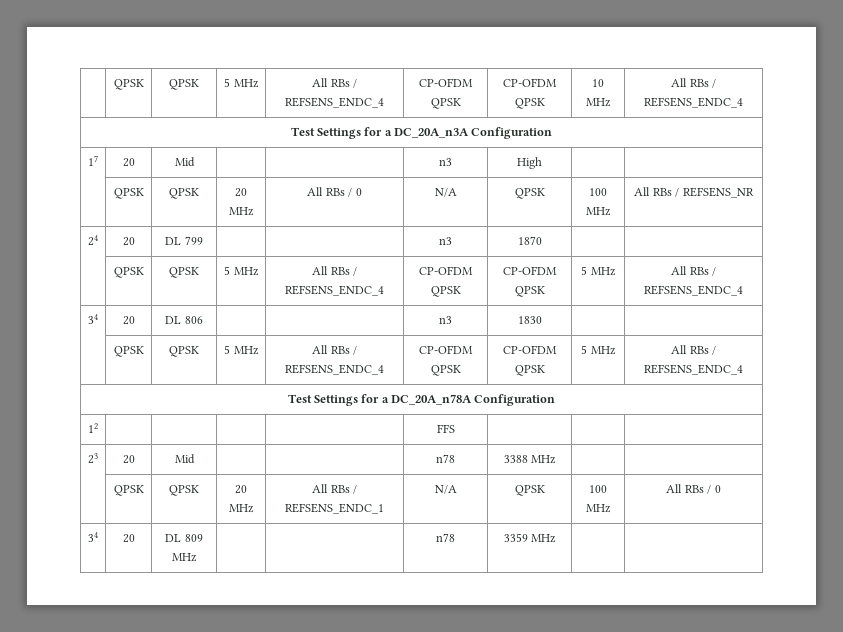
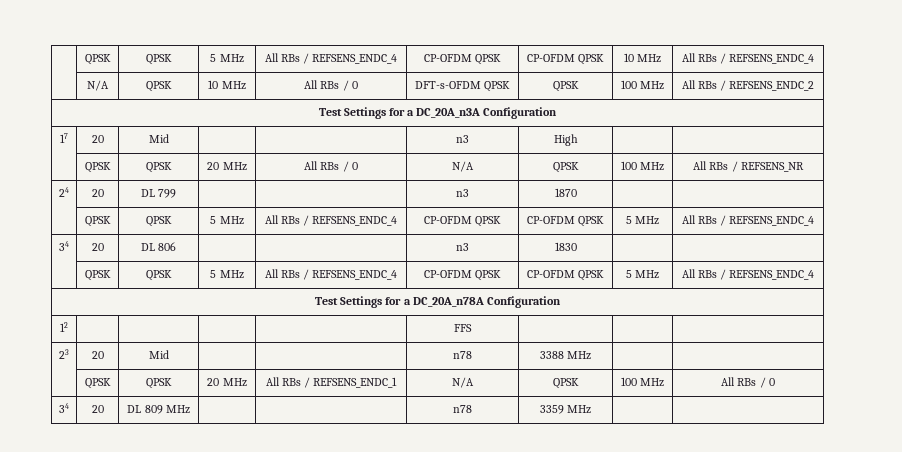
+ | N/A | QPSK | 10 MHz | All RBs / 0 | DFT-s-OFDM QPSK | QPSK | 100 MHz | All RBs / REFSENS_ENDC_2

